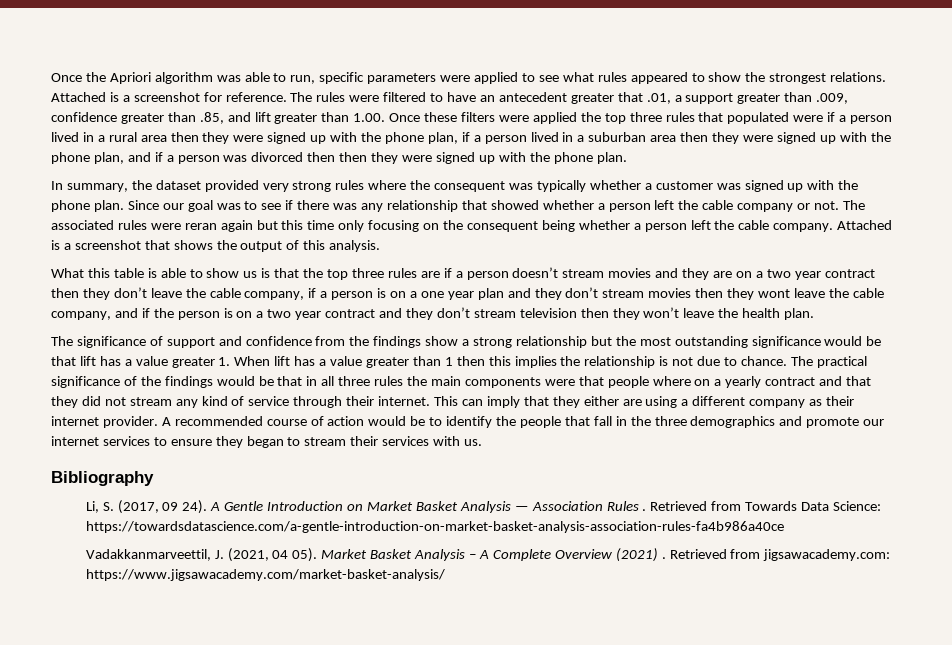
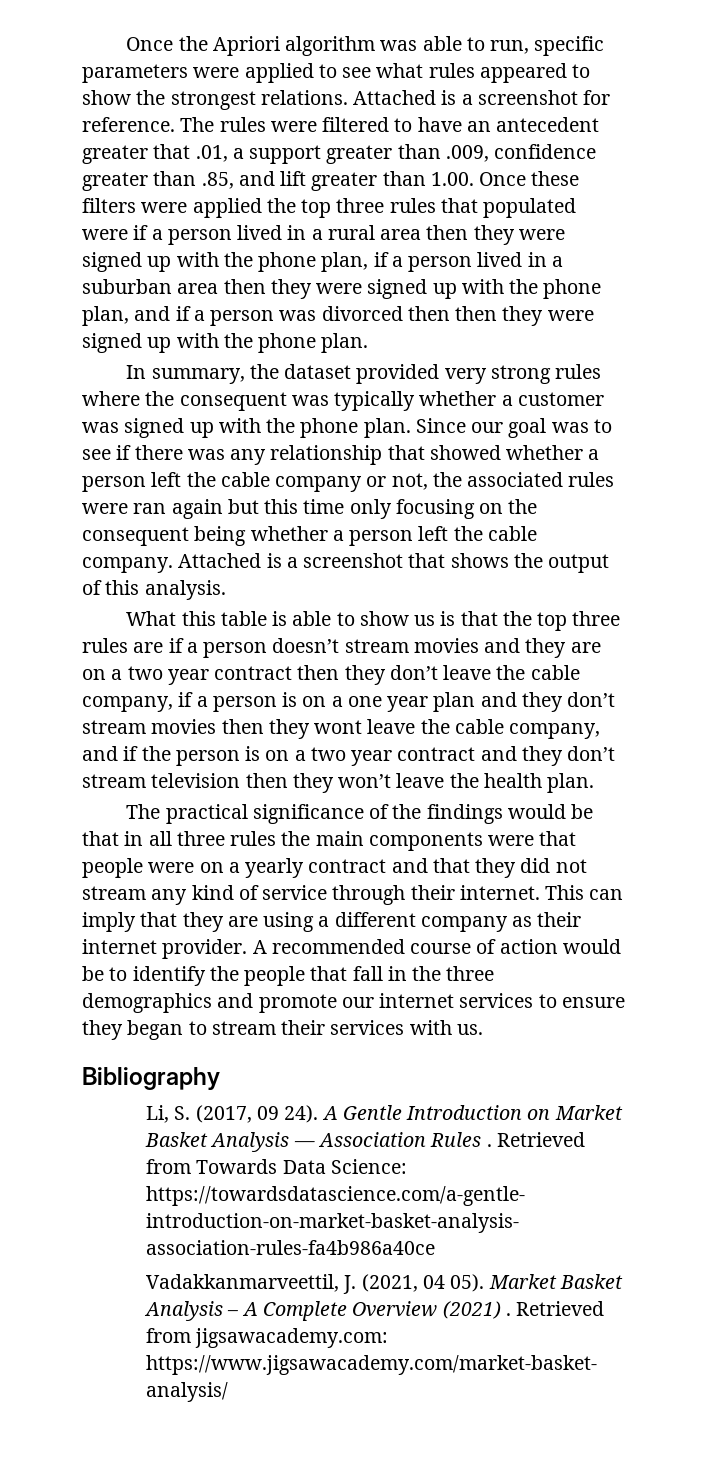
- Since our goal was to see if there was any relationship that showed whether a person left the cable company or not. The associated rules were reran again but this time only focusing on the consequent being whether a person left the cable company.
+ Since our goal was to see if there was any relationship that showed whether a person left the cable company or not, the associated rules were ran again but this time only focusing on the consequent being whether a person left the cable company.
- The significance of support and confidence from the findings show a strong relationship but the most outstanding significance would be that lift has a value greater 1. When lift has a value greater than 1 then this implies the relationship is not due to chance. The practical significance of the findings would be that in all three rules the main components were that people where on a yearly contract and that they did not stream any kind of service through their internet.
+ The practical significance of the findings would be that in all three rules the main components were that people were on a yearly contract and that they did not stream any kind of service through their internet.
- This can imply that they either are using a different company as their internet provider.
+ This can imply that they are using a different company as their internet provider.

